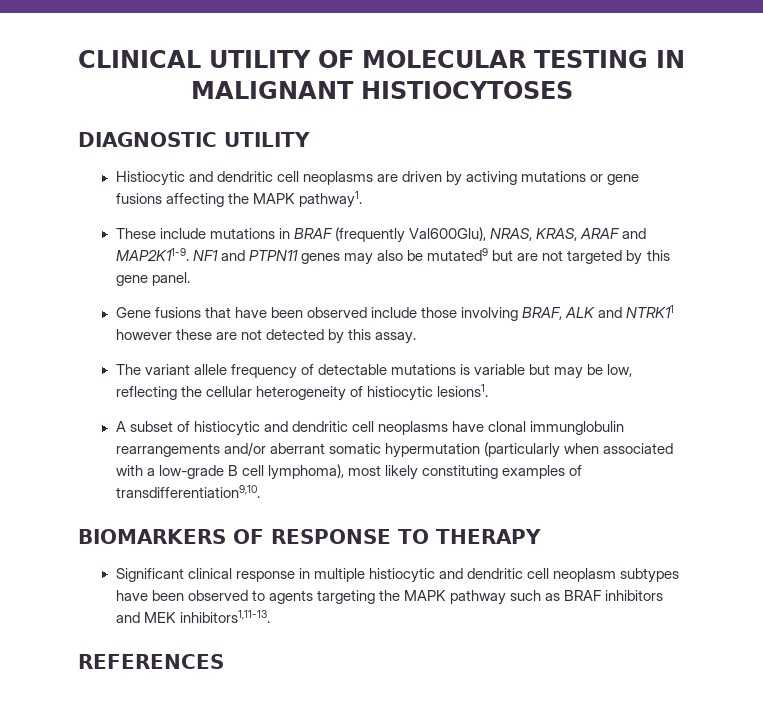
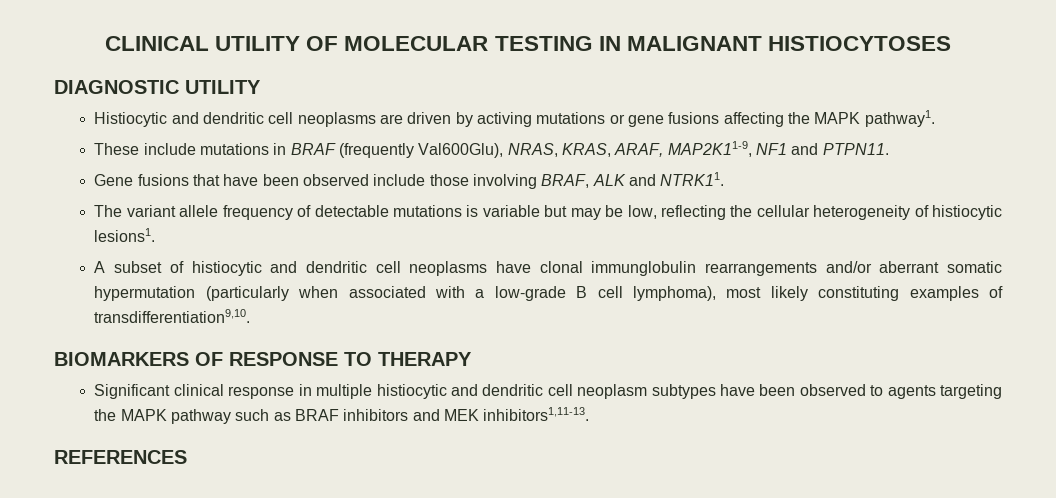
- These include mutations in BRAF (frequently Val600Glu), NRAS, KRAS, ARAF and MAP2K11-9. NF1 and PTPN11 genes may also be mutated9 but are not targeted by this gene panel.
+ These include mutations in BRAF (frequently Val600Glu), NRAS, KRAS, ARAF, MAP2K11-9, NF1 and PTPN11.
- Gene fusions that have been observed include those involving BRAF, ALK and NTRK11 however these are not detected by this assay.
+ Gene fusions that have been observed include those involving BRAF, ALK and NTRK11.

